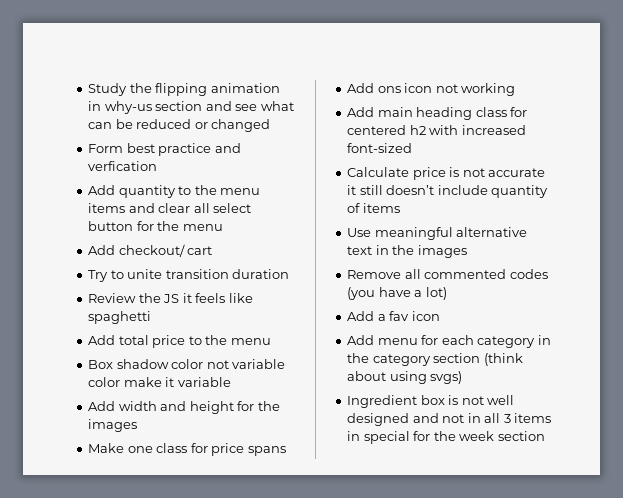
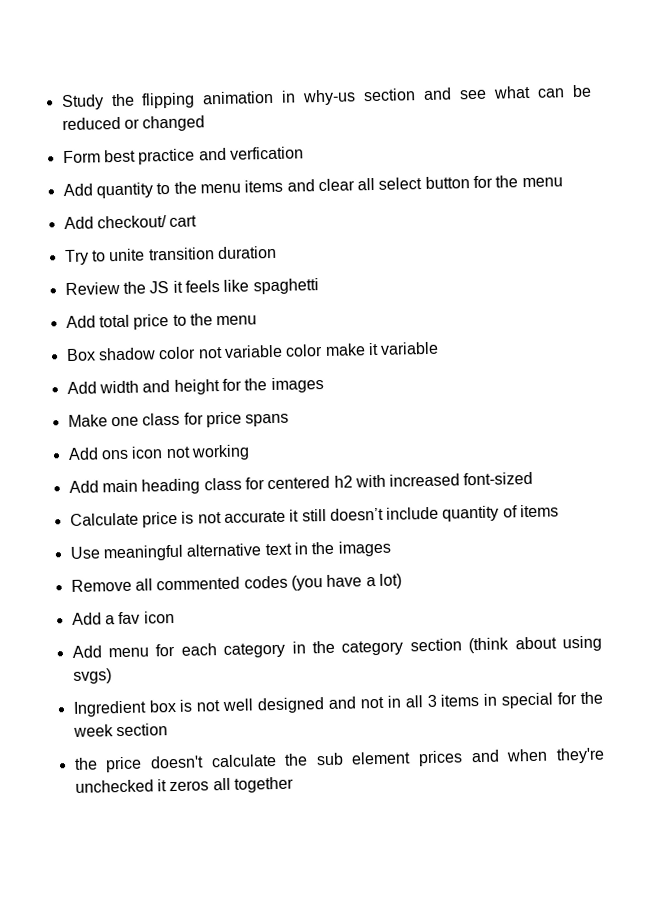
+ the price doesn't calculate the sub element prices and when they're unchecked it zeros all together

